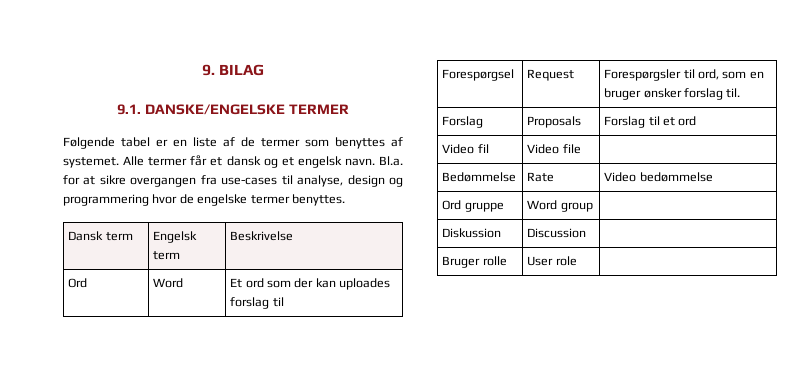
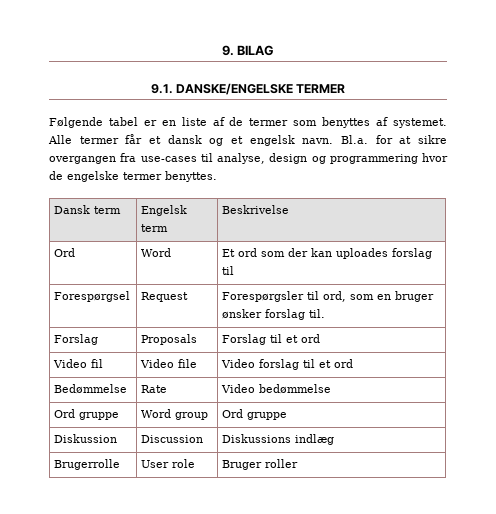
- Video fil | Video file |
+ Video fil | Video file | Video forslag til et ord
- Ord gruppe | Word group |
+ Ord gruppe | Word group | Ord gruppe
- Diskussion | Discussion |
- Bruger rolle | User role |
+ Diskussion | Discussion | Diskussions indlæg
+ Brugerrolle | User role | Bruger roller

